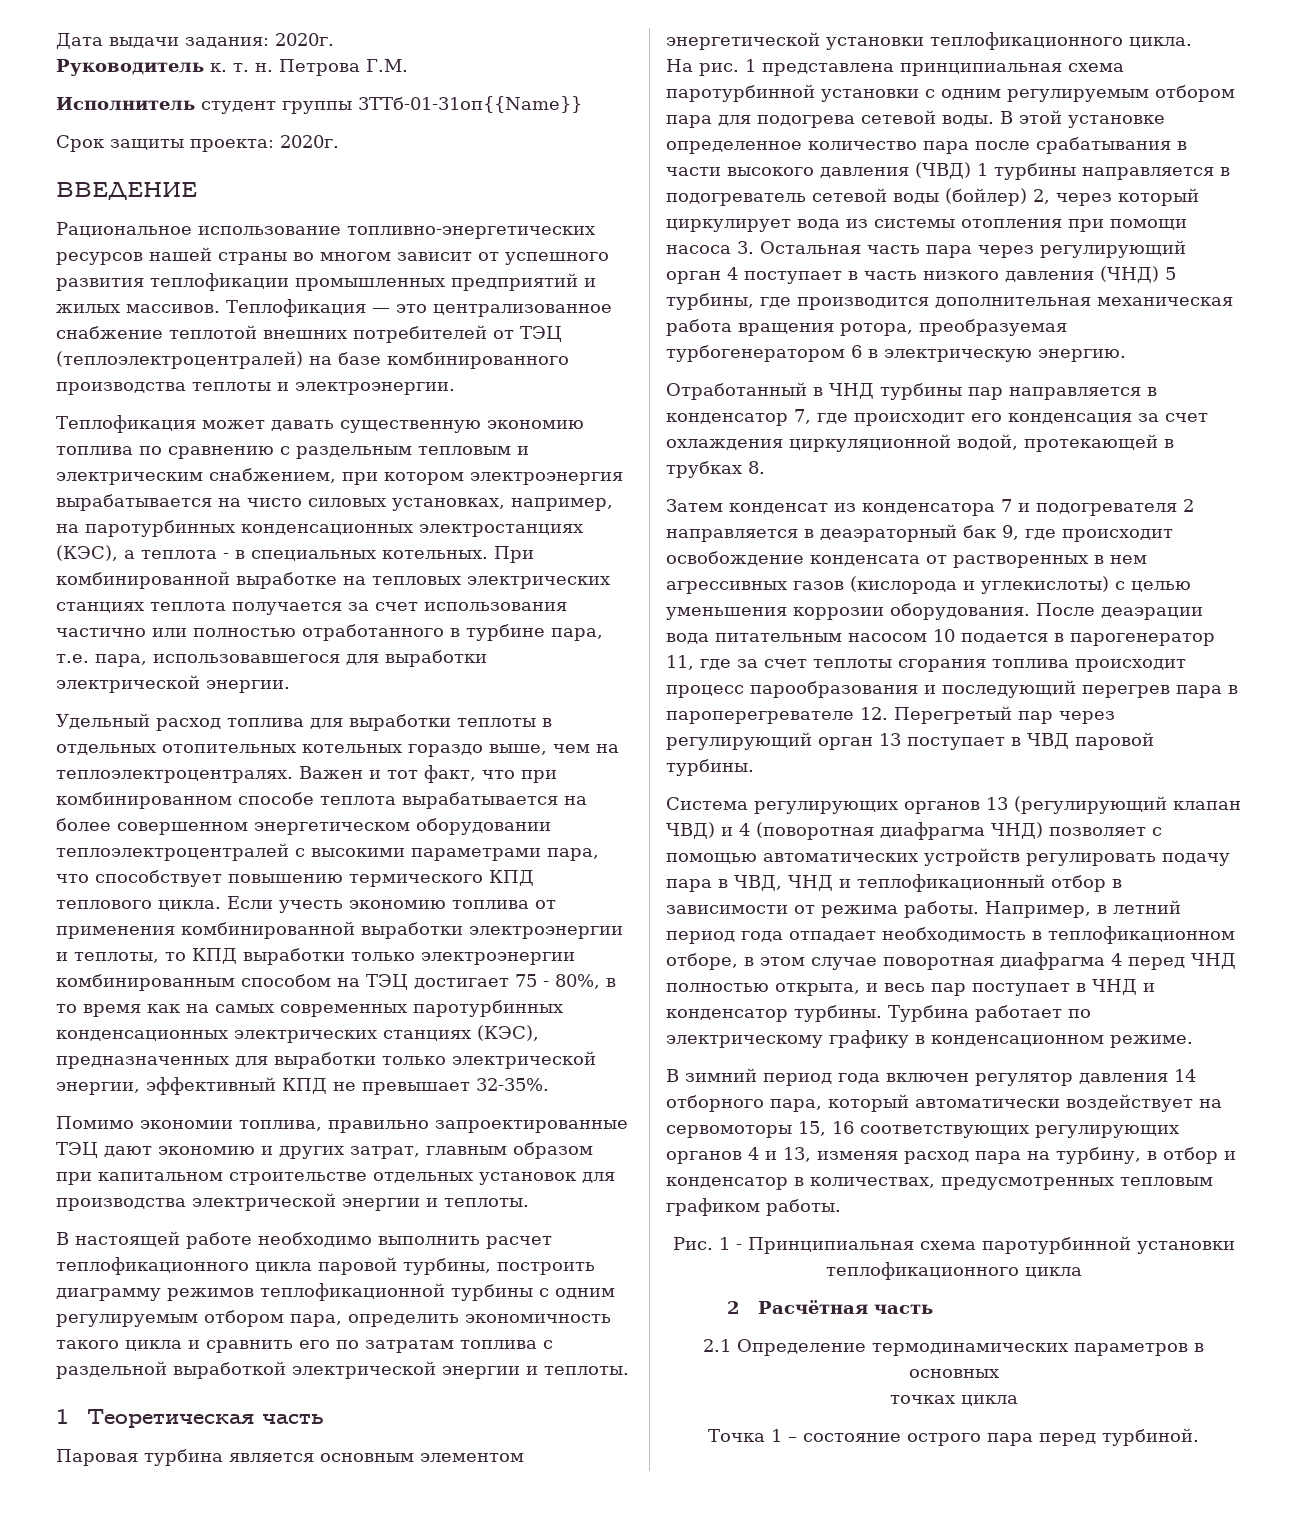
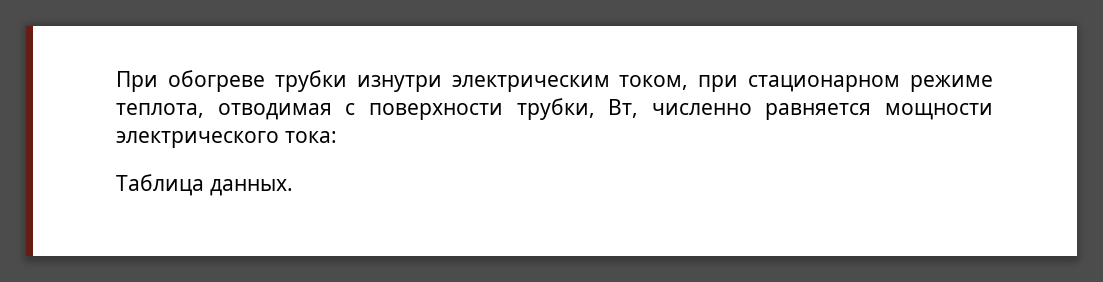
- Дата выдачи задания: 2020г.
- Руководитель к. т. н. Петрова Г.М.
- Исполнитель студент группы 3ТТб-01-31оп{{Name}}
- Срок защиты проекта: 2020г.
- ВВЕДЕНИЕ
- Рациональное использование топливно-энергетических ресурсов нашей страны во многом зависит от успешного развития теплофикации промышленных предприятий и жилых массивов. Теплофикация — это централизованное снабжение теплотой внешних потребителей от ТЭЦ (теплоэлектроцентралей) на базе комбинированного производства теплоты и электроэнергии.
- Теплофикация может давать существенную экономию топлива по сравнению с раздельным тепловым и электрическим снабжением, при котором электроэнергия вырабатывается на чисто силовых установках, например, на паротурбинных конденсационных электростанциях (КЭС), а теплота - в специальных котельных. При комбинированной выработке на тепловых электрических станциях теплота получается за счет использования частично или полностью отработанного в турбине пара, т.е. пара, использовавшегося для выработки электрической энергии.
- Удельный расход топлива для выработки теплоты в отдельных отопительных котельных гораздо выше, чем на теплоэлектроцентралях. Важен и тот факт, что при комбинированном способе теплота вырабатывается на более совершенном энергетическом оборудовании теплоэлектроцентралей с высокими параметрами пара, что способствует повышению термического КПД теплового цикла. Если учесть экономию топлива от применения комбинированной выработки электроэнергии и теплоты, то КПД выработки только электроэнергии комбинированным способом на ТЭЦ достигает 75 - 80%, в то время как на самых современных паротурбинных конденсационных электрических станциях (КЭС), предназначенных для выработки только электрической энергии, эффективный КПД не превышает 32-35%.
- Помимо экономии топлива, правильно запроектированные ТЭЦ дают экономию и других затрат, главным образом при капитальном строительстве отдельных установок для производства электрической энергии и теплоты.
- В настоящей работе необходимо выполнить расчет теплофикационного цикла паровой турбины, построить диаграмму режимов теплофикационной турбины с одним регулируемым отбором пара, определить экономичность такого цикла и сравнить его по затратам топлива с раздельной выработкой электрической энергии и теплоты.
- 1 Теоретическая часть
- Паровая турбина является основным элементом энергетической установки теплофикационного цикла.
- На рис. 1 представлена принципиальная схема паротурбинной установки с одним регулируемым отбором пара для подогрева сетевой воды. В этой установке определенное количество пара после срабатывания в части высокого давления (ЧВД) 1 турбины направляется в подогреватель сетевой воды (бойлер) 2, через который циркулирует вода из системы отопления при помощи насоса 3. Остальная часть пара через регулирующий орган 4 поступает в часть низкого давления (ЧНД) 5 турбины, где производится дополнительная механическая работа вращения ротора, преобразуемая турбогенератором 6 в электрическую энергию.
- Отработанный в ЧНД турбины пар направляется в конденсатор 7, где происходит его конденсация за счет охлаждения циркуляционной водой, протекающей в трубках 8.
- Затем конденсат из конденсатора 7 и подогревателя 2 направляется в деаэраторный бак 9, где происходит освобождение конденсата от растворенных в нем агрессивных газов (кислорода и углекислоты) с целью уменьшения коррозии оборудования. После деаэрации вода питательным насосом 10 подается в парогенератор 11, где за счет теплоты сгорания топлива происходит процесс парообразования и последующий перегрев пара в пароперегревателе 12. Перегретый пар через регулирующий орган 13 поступает в ЧВД паровой турбины.
- Система регулирующих органов 13 (регулирующий клапан ЧВД) и 4 (поворотная диафрагма ЧНД) позволяет с помощью автоматических устройств регулировать подачу пара в ЧВД, ЧНД и теплофикационный отбор в зависимости от режима работы. Например, в летний период года отпадает необходимость в теплофикационном отборе, в этом случае поворотная диафрагма 4 перед ЧНД полностью открыта, и весь пар поступает в ЧНД и конденсатор турбины. Турбина работает по электрическому графику в конденсационном режиме.
- В зимний период года включен регулятор давления 14 отборного пара, который автоматически воздействует на сервомоторы 15, 16 соответствующих регулирующих органов 4 и 13, изменяя расход пара на турбину, в отбор и конденсатор в количествах, предусмотренных тепловым графиком работы.
- Рис. 1 - Принципиальная схема паротурбинной установки теплофикационного цикла
- 2 Расчётная часть
- 2.1 Определение термодинамических параметров в основных
- точках цикла
- Точка 1 – состояние острого пара перед турбиной.
+ При обогреве трубки изнутри электрическим током, при стационарном режиме теплота, отводимая с поверхности трубки, Вт, численно равняется мощности электрического тока:
+ Таблица данных.

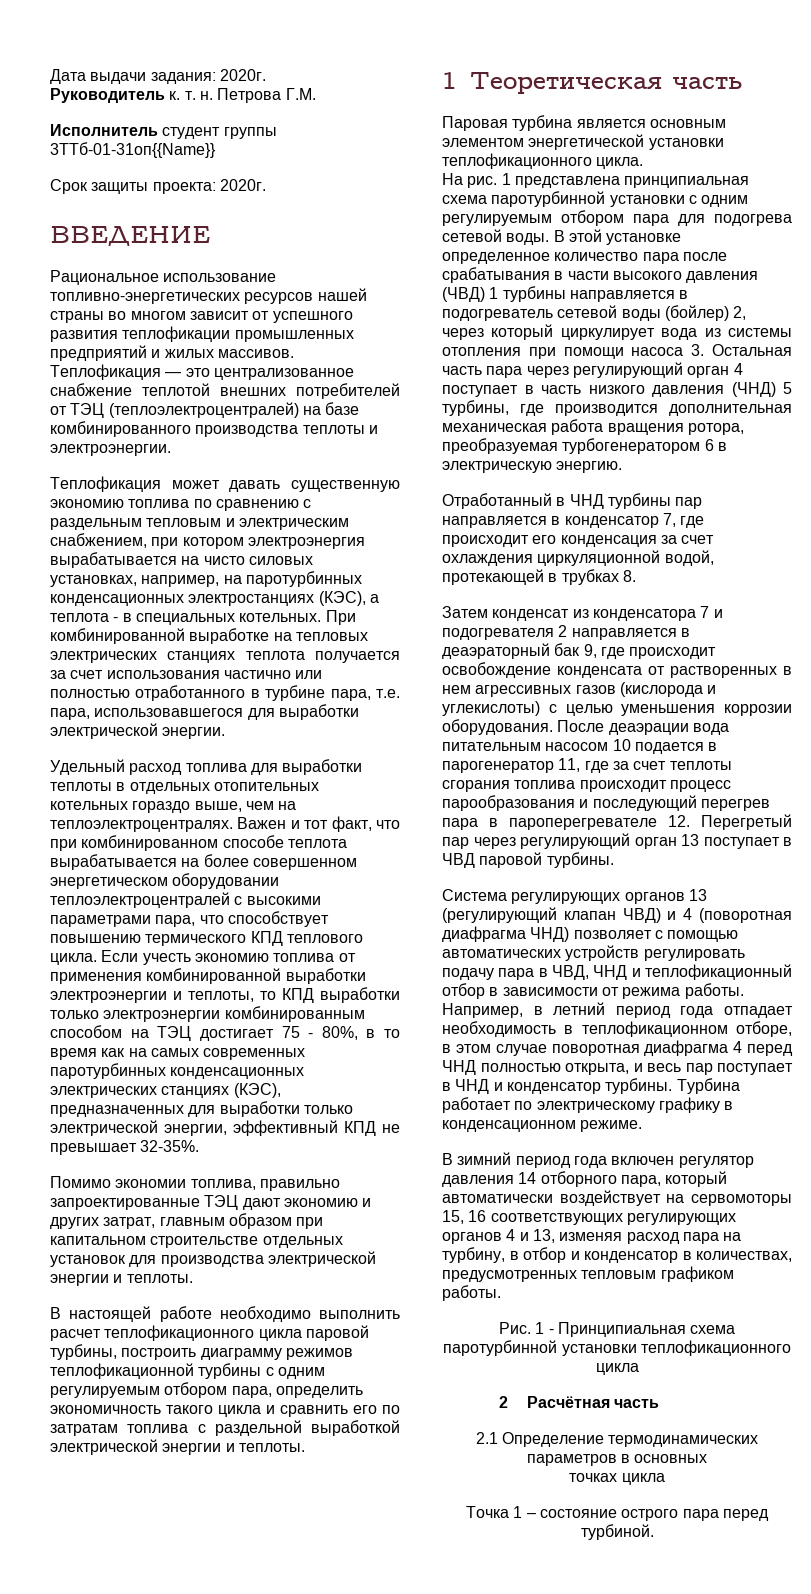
- При обогреве трубки изнутри электрическим током, при стационарном режиме теплота, отводимая с поверхности трубки, Вт, численно равняется мощности электрического тока:
- Таблица данных.
+ Дата выдачи задания: 2020г.
+ Руководитель к. т. н. Петрова Г.М.
+ Исполнитель студент группы 3ТТб-01-31оп{{Name}}
+ Срок защиты проекта: 2020г.
+ ВВЕДЕНИЕ
+ Рациональное использование топливно-энергетических ресурсов нашей страны во многом зависит от успешного развития теплофикации промышленных предприятий и жилых массивов. Теплофикация — это централизованное снабжение теплотой внешних потребителей от ТЭЦ (теплоэлектроцентралей) на базе комбинированного производства теплоты и электроэнергии.
+ Теплофикация может давать существенную экономию топлива по сравнению с раздельным тепловым и электрическим снабжением, при котором электроэнергия вырабатывается на чисто силовых установках, например, на паротурбинных конденсационных электростанциях (КЭС), а теплота - в специальных котельных. При комбинированной выработке на тепловых электрических станциях теплота получается за счет использования частично или полностью отработанного в турбине пара, т.е. пара, использовавшегося для выработки электрической энергии.
+ Удельный расход топлива для выработки теплоты в отдельных отопительных котельных гораздо выше, чем на теплоэлектроцентралях. Важен и тот факт, что при комбинированном способе теплота вырабатывается на более совершенном энергетическом оборудовании теплоэлектроцентралей с высокими параметрами пара, что способствует повышению термического КПД теплового цикла. Если учесть экономию топлива от применения комбинированной выработки электроэнергии и теплоты, то КПД выработки только электроэнергии комбинированным способом на ТЭЦ достигает 75 - 80%, в то время как на самых современных паротурбинных конденсационных электрических станциях (КЭС), предназначенных для выработки только электрической энергии, эффективный КПД не превышает 32-35%.
+ Помимо экономии топлива, правильно запроектированные ТЭЦ дают экономию и других затрат, главным образом при капитальном строительстве отдельных установок для производства электрической энергии и теплоты.
+ В настоящей работе необходимо выполнить расчет теплофикационного цикла паровой турбины, построить диаграмму режимов теплофикационной турбины с одним регулируемым отбором пара, определить экономичность такого цикла и сравнить его по затратам топлива с раздельной выработкой электрической энергии и теплоты.
+ 1 Теоретическая часть
+ Паровая турбина является основным элементом энергетической установки теплофикационного цикла.
+ На рис. 1 представлена принципиальная схема паротурбинной установки с одним регулируемым отбором пара для подогрева сетевой воды. В этой установке определенное количество пара после срабатывания в части высокого давления (ЧВД) 1 турбины направляется в подогреватель сетевой воды (бойлер) 2, через который циркулирует вода из системы отопления при помощи насоса 3. Остальная часть пара через регулирующий орган 4 поступает в часть низкого давления (ЧНД) 5 турбины, где производится дополнительная механическая работа вращения ротора, преобразуемая турбогенератором 6 в электрическую энергию.
+ Отработанный в ЧНД турбины пар направляется в конденсатор 7, где происходит его конденсация за счет охлаждения циркуляционной водой, протекающей в трубках 8.
+ Затем конденсат из конденсатора 7 и подогревателя 2 направляется в деаэраторный бак 9, где происходит освобождение конденсата от растворенных в нем агрессивных газов (кислорода и углекислоты) с целью уменьшения коррозии оборудования. После деаэрации вода питательным насосом 10 подается в парогенератор 11, где за счет теплоты сгорания топлива происходит процесс парообразования и последующий перегрев пара в пароперегревателе 12. Перегретый пар через регулирующий орган 13 поступает в ЧВД паровой турбины.
+ Система регулирующих органов 13 (регулирующий клапан ЧВД) и 4 (поворотная диафрагма ЧНД) позволяет с помощью автоматических устройств регулировать подачу пара в ЧВД, ЧНД и теплофикационный отбор в зависимости от режима работы. Например, в летний период года отпадает необходимость в теплофикационном отборе, в этом случае поворотная диафрагма 4 перед ЧНД полностью открыта, и весь пар поступает в ЧНД и конденсатор турбины. Турбина работает по электрическому графику в конденсационном режиме.
+ В зимний период года включен регулятор давления 14 отборного пара, который автоматически воздействует на сервомоторы 15, 16 соответствующих регулирующих органов 4 и 13, изменяя расход пара на турбину, в отбор и конденсатор в количествах, предусмотренных тепловым графиком работы.
+ Рис. 1 - Принципиальная схема паротурбинной установки теплофикационного цикла
+ 2 Расчётная часть
+ 2.1 Определение термодинамических параметров в основных
+ точках цикла
+ Точка 1 – состояние острого пара перед турбиной.

